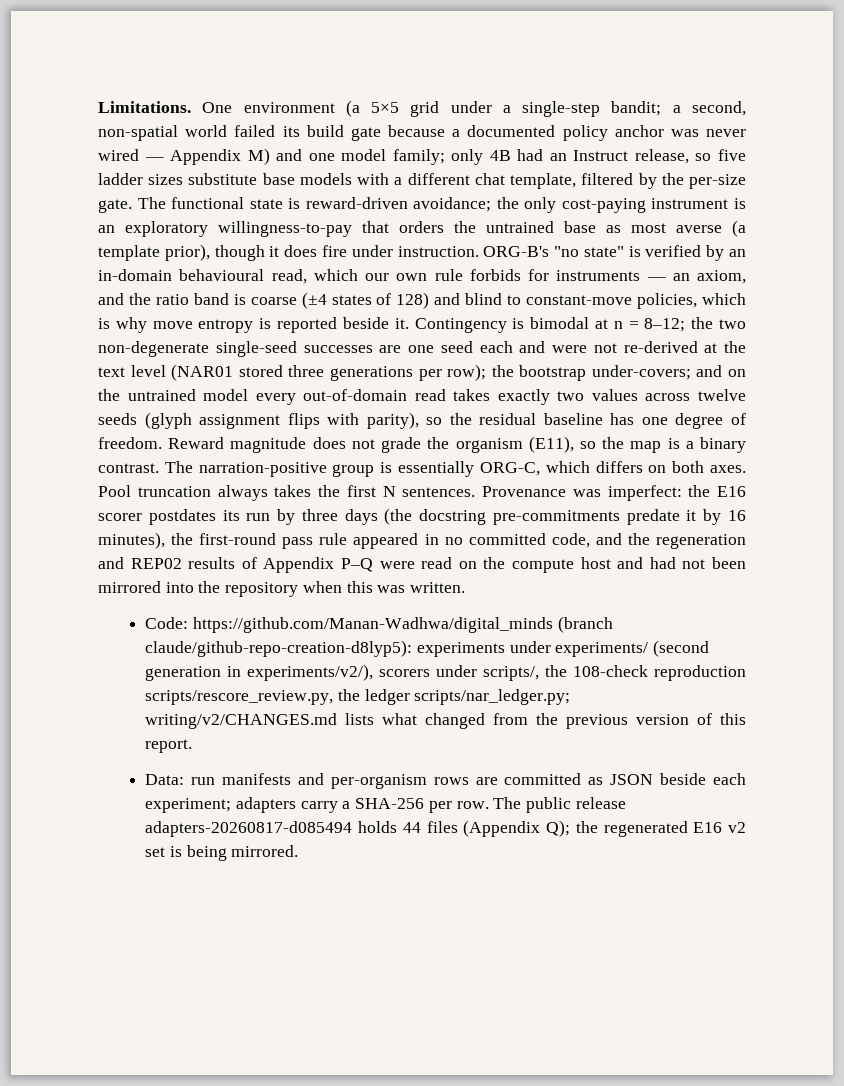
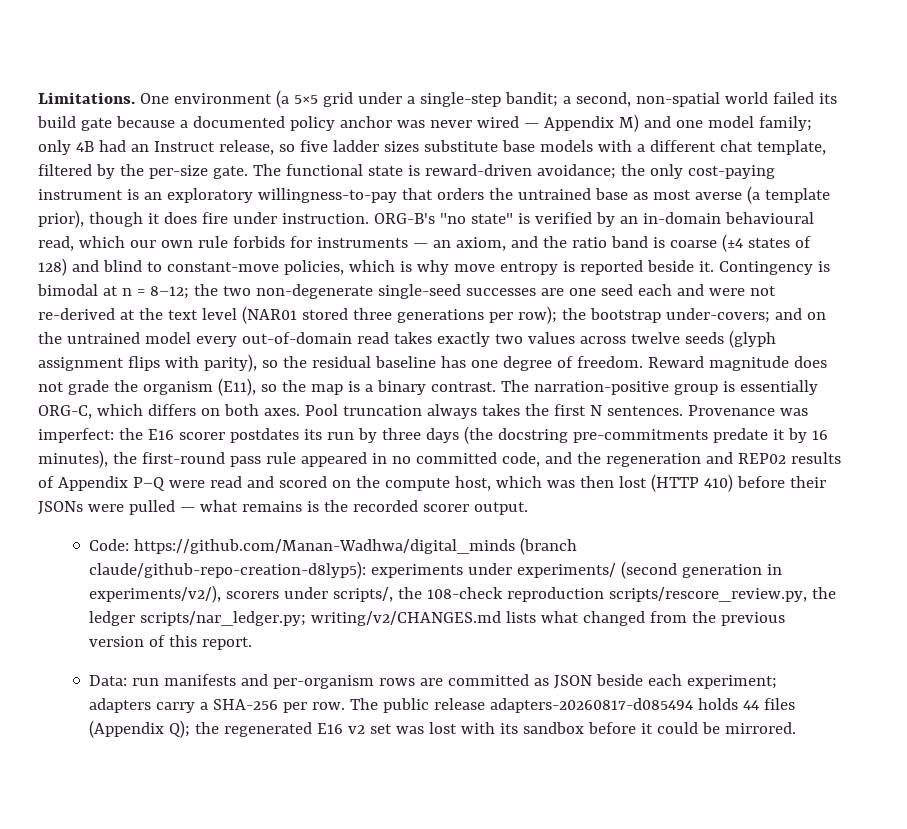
- Provenance was imperfect: the E16 scorer postdates its run by three days (the docstring pre-commitments predate it by 16 minutes), the first-round pass rule appeared in no committed code, and the regeneration and REP02 results of Appendix P–Q were read on the compute host and had not been mirrored into the repository when this was written.
+ Provenance was imperfect: the E16 scorer postdates its run by three days (the docstring pre-commitments predate it by 16 minutes), the first-round pass rule appeared in no committed code, and the regeneration and REP02 results of Appendix P–Q were read and scored on the compute host, which was then lost (HTTP 410) before their JSONs were pulled — what remains is the recorded scorer output.
- The public release adapters-20260817-d085494 holds 44 files (Appendix Q); the regenerated E16 v2 set is being mirrored.
+ The public release adapters-20260817-d085494 holds 44 files (Appendix Q); the regenerated E16 v2 set was lost with its sandbox before it could be mirrored.

